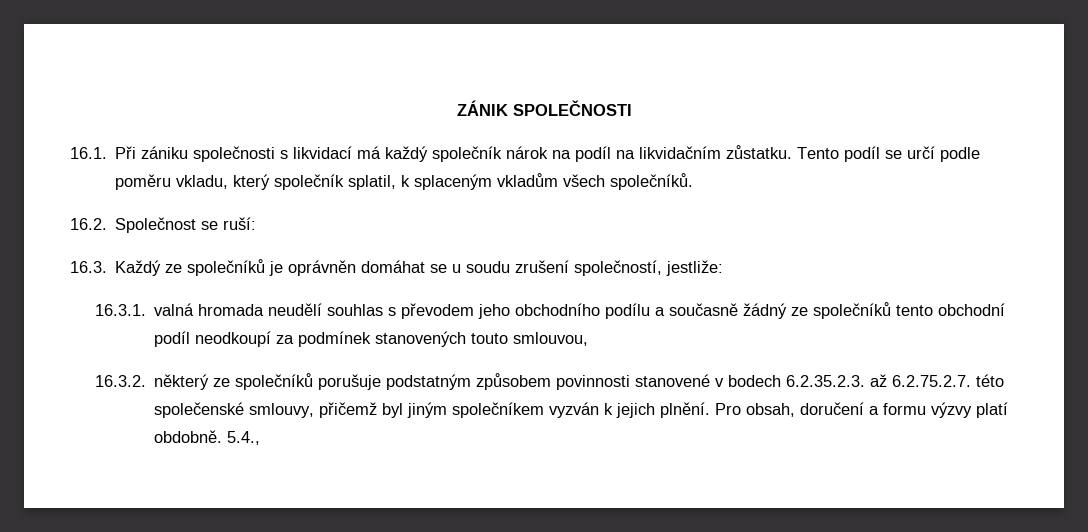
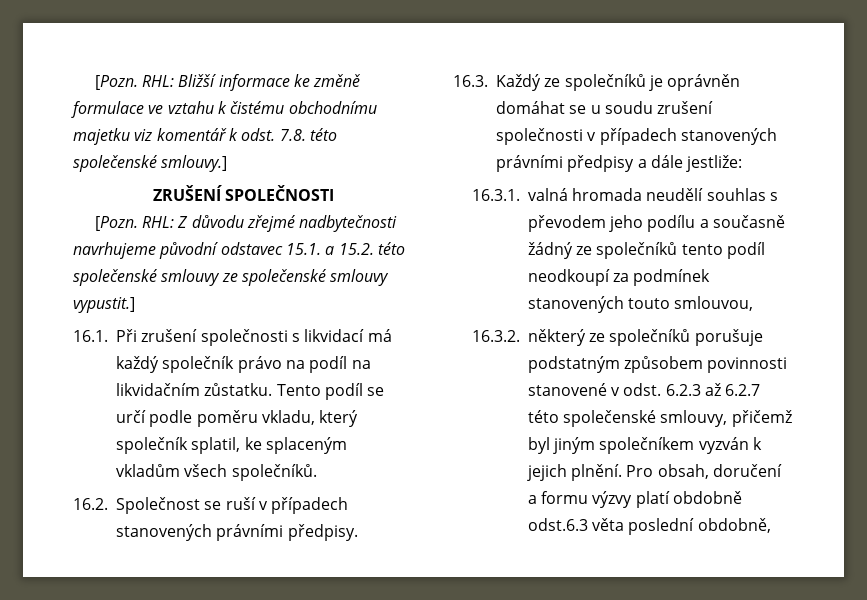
- ZÁNIK SPOLEČNOSTI
+ [Pozn. RHL: Bližší informace ke změně formulace ve vztahu k čistému obchodnímu majetku viz komentář k odst. 7.8. této společenské smlouvy.]
+ ZRUŠENÍ SPOLEČNOSTI
+ [Pozn. RHL: Z důvodu zřejmé nadbytečnosti navrhujeme původní odstavec 15.1. a 15.2. této společenské smlouvy ze společenské smlouvy vypustit.]
- 16.1. Při zániku společnosti s likvidací má každý společník nárok na podíl na likvidačním zůstatku.
+ 16.1. Při zrušení společnosti s likvidací má každý společník právo na podíl na likvidačním zůstatku.
- Tento podíl se určí podle poměru vkladu, který společník splatil, k splaceným vkladům všech společníků.
+ Tento podíl se určí podle poměru vkladu, který společník splatil, ke splaceným vkladům všech společníků.
- 16.2. Společnost se ruší:
+ 16.2. Společnost se ruší v případech stanovených právními předpisy.
- 16.3. Každý ze společníků je oprávněn domáhat se u soudu zrušení společností, jestliže:
+ 16.3. Každý ze společníků je oprávněn domáhat se u soudu zrušení společnosti v případech stanovených právními předpisy a dále jestliže:
- 16.3.1. valná hromada neudělí souhlas s převodem jeho obchodního podílu a současně žádný ze společníků tento obchodní podíl neodkoupí za podmínek stanovených touto smlouvou,
+ 16.3.1. valná hromada neudělí souhlas s převodem jeho podílu a současně žádný ze společníků tento podíl neodkoupí za podmínek stanovených touto smlouvou,
- 16.3.2. některý ze společníků porušuje podstatným způsobem povinnosti stanovené v bodech 6.2.35.2.3. až 6.2.75.2.7. této společenské smlouvy, přičemž byl jiným společníkem vyzván k jejich plnění.
+ 16.3.2. některý ze společníků porušuje podstatným způsobem povinnosti stanovené v odst. 6.2.3 až 6.2.7 této společenské smlouvy, přičemž byl jiným společníkem vyzván k jejich plnění.
- Pro obsah, doručení a formu výzvy platí obdobně. 5.4.,
+ Pro obsah, doručení a formu výzvy platí obdobně odst.6.3 věta poslední obdobně,

